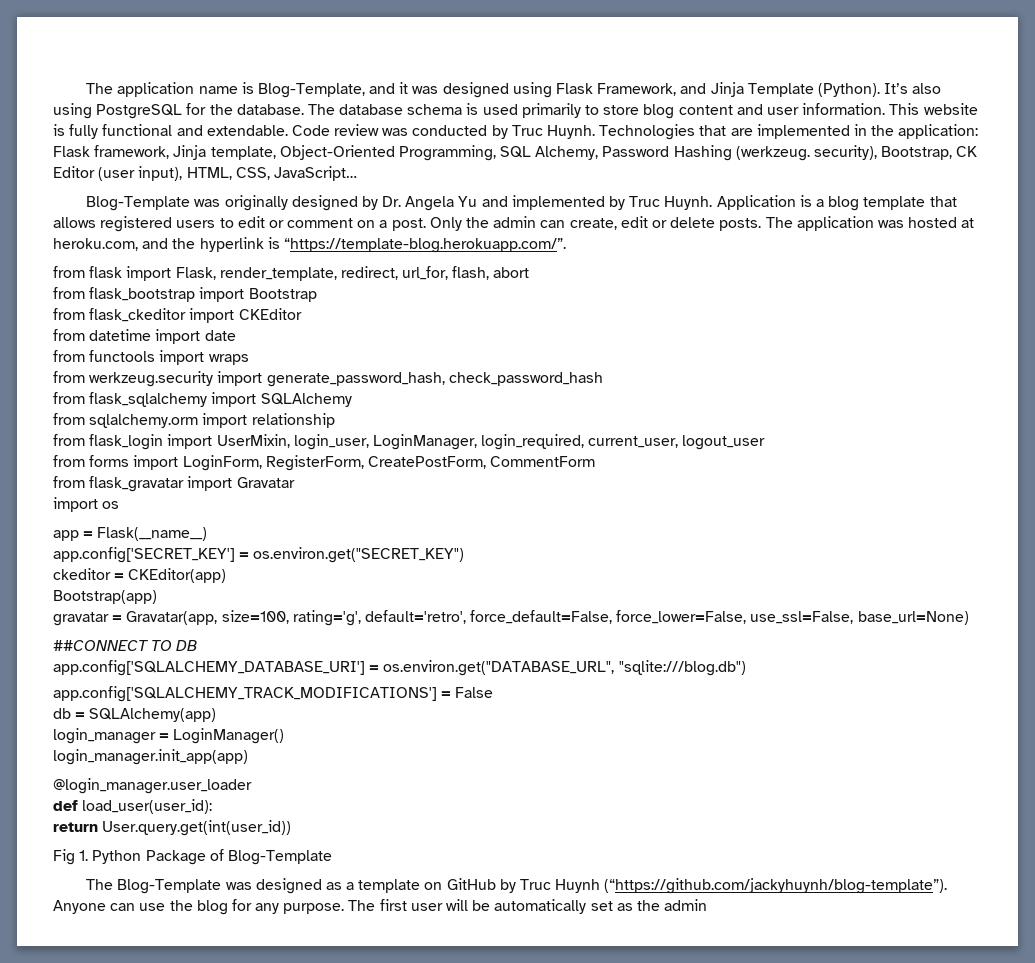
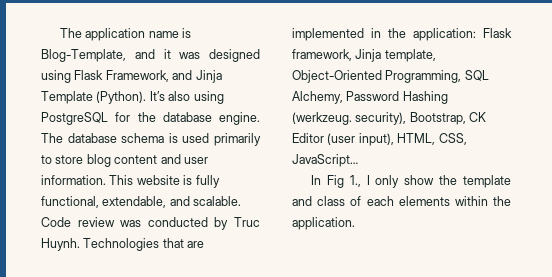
- It’s also using PostgreSQL for the database.
+ It’s also using PostgreSQL for the database engine.
- This website is fully functional and extendable.
+ This website is fully functional, extendable, and scalable.
- Blog-Template was originally designed by Dr. Angela Yu and implemented by Truc Huynh. Application is a blog template that allows registered users to edit or comment on a post. Only the admin can create, edit or delete posts. The application was hosted at heroku.com, and the hyperlink is “https://template-blog.herokuapp.com/”.
- from flask import Flask, render_template, redirect, url_for, flash, abort
- from flask_bootstrap import Bootstrap
- from flask_ckeditor import CKEditor
- from datetime import date
- from functools import wraps
- from werkzeug.security import generate_password_hash, check_password_hash
- from flask_sqlalchemy import SQLAlchemy
- from sqlalchemy.orm import relationship
- from flask_login import UserMixin, login_user, LoginManager, login_required, current_user, logout_user
- from forms import LoginForm, RegisterForm, CreatePostForm, CommentForm
- from flask_gravatar import Gravatar
- import os
- app = Flask(__name__)
- app.config['SECRET_KEY'] = os.environ.get("SECRET_KEY")
- ckeditor = CKEditor(app)
- Bootstrap(app)
- gravatar = Gravatar(app, size=100, rating='g', default='retro', force_default=False, force_lower=False, use_ssl=False, base_url=None)
- ##CONNECT TO DB
- app.config['SQLALCHEMY_DATABASE_URI'] = os.environ.get("DATABASE_URL", "sqlite:///blog.db")
- app.config['SQLALCHEMY_TRACK_MODIFICATIONS'] = False
- db = SQLAlchemy(app)
- login_manager = LoginManager()
- login_manager.init_app(app)
- @login_manager.user_loader
- def load_user(user_id):
- return User.query.get(int(user_id))
- Fig 1. Python Package of Blog-Template
- The Blog-Template was designed as a template on GitHub by Truc Huynh (“https://github.com/jackyhuynh/blog-template”). Anyone can use the blog for any purpose. The first user will be automatically set as the admin
+ In Fig 1., I only show the template and class of each elements within the application.

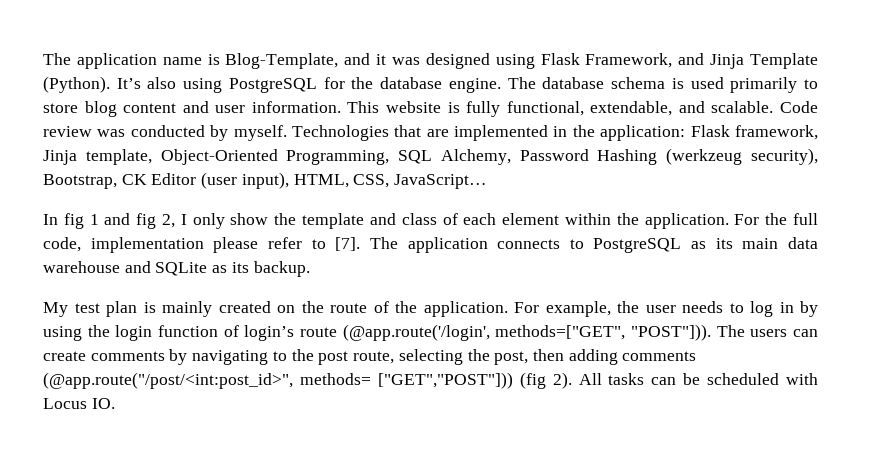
- Code review was conducted by Truc Huynh.
+ Code review was conducted by myself.
- Technologies that are implemented in the application: Flask framework, Jinja template, Object-Oriented Programming, SQL Alchemy, Password Hashing (werkzeug. security), Bootstrap, CK Editor (user input), HTML, CSS, JavaScript…
+ Technologies that are implemented in the application: Flask framework, Jinja template, Object-Oriented Programming, SQL Alchemy, Password Hashing (werkzeug security), Bootstrap, CK Editor (user input), HTML, CSS, JavaScript…
- In Fig 1., I only show the template and class of each elements within the application.
+ In fig 1 and fig 2, I only show the template and class of each element within the application.
+ For the full code, implementation please refer to [7]. The application connects to PostgreSQL as its main data warehouse and SQLite as its backup.
+ My test plan is mainly created on the route of the application. For example, the user needs to log in by using the login function of login’s route (@app.route('/login', methods=["GET", "POST"])). The users can create comments by navigating to the post route, selecting the post, then adding comments (@app.route("/post/<int:post_id>", methods= ["GET","POST"])) (fig 2). All tasks can be scheduled with Locus IO.

